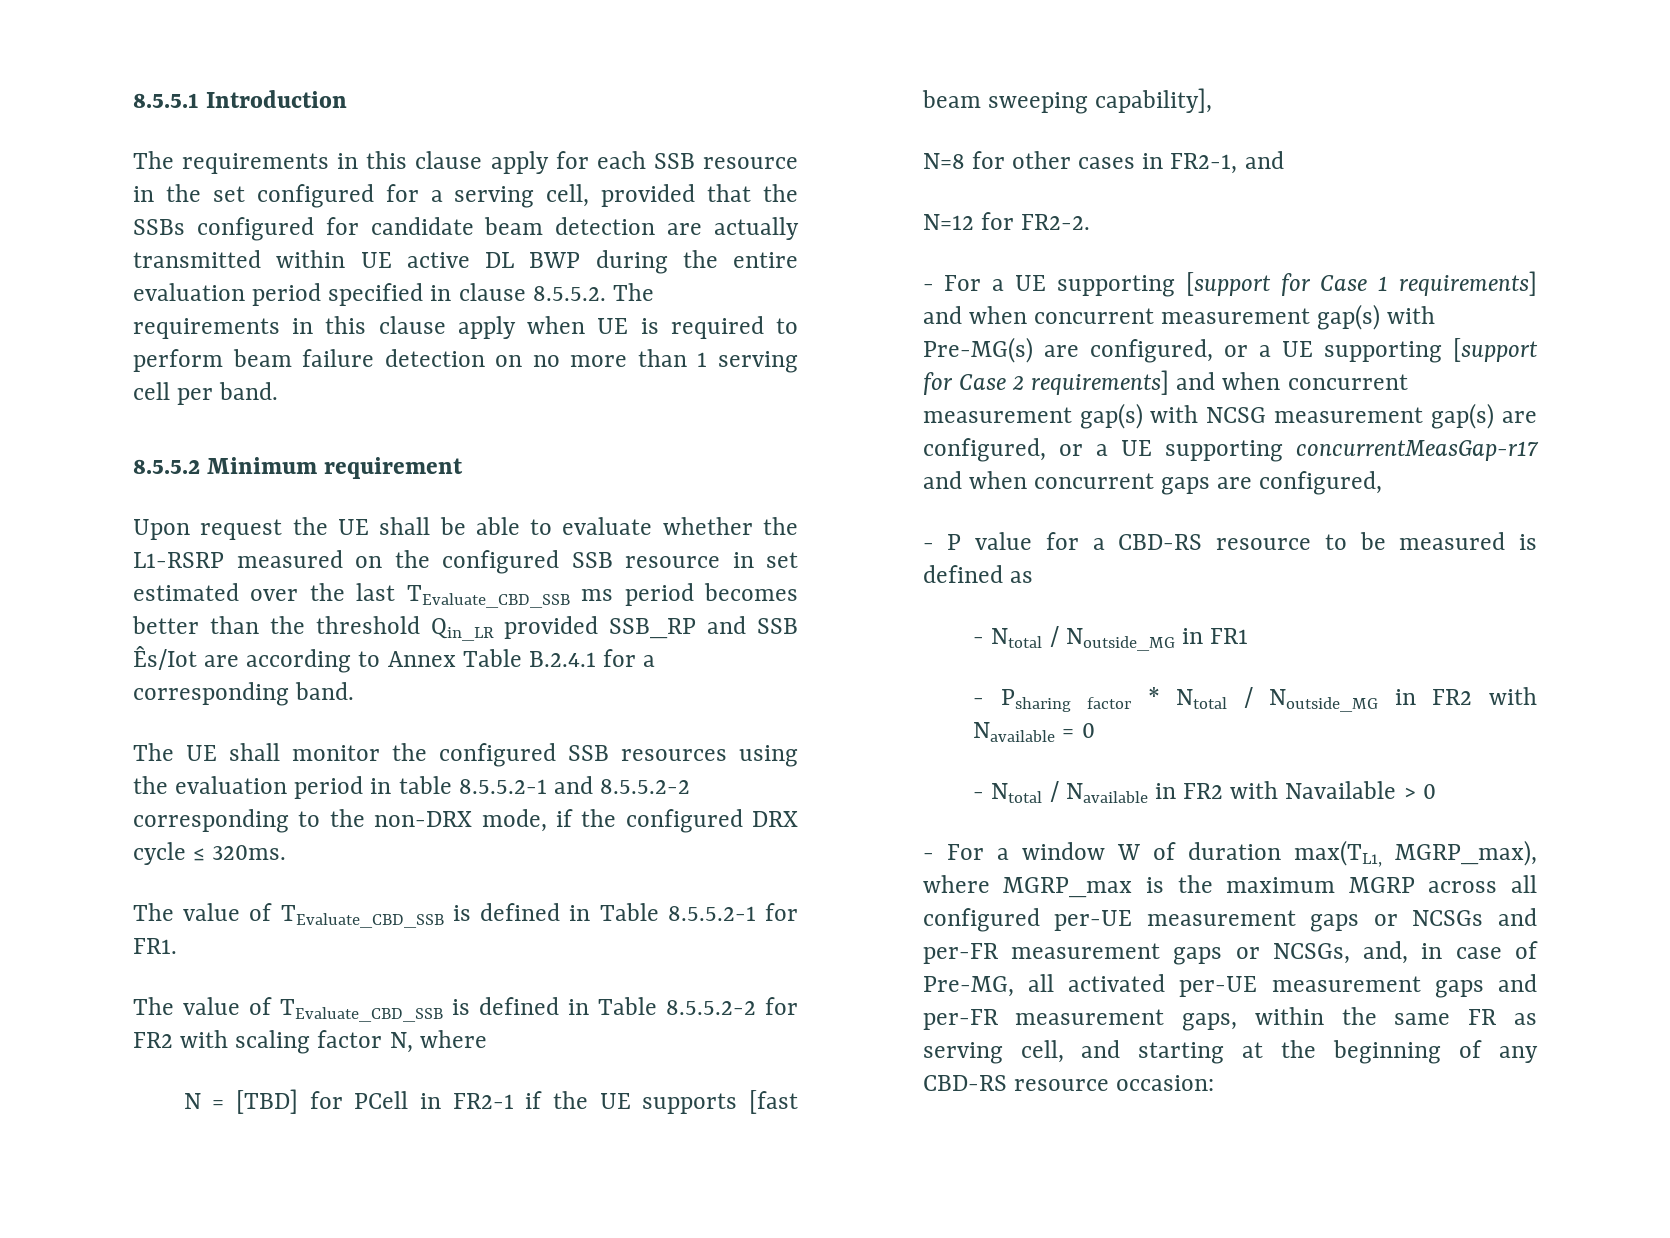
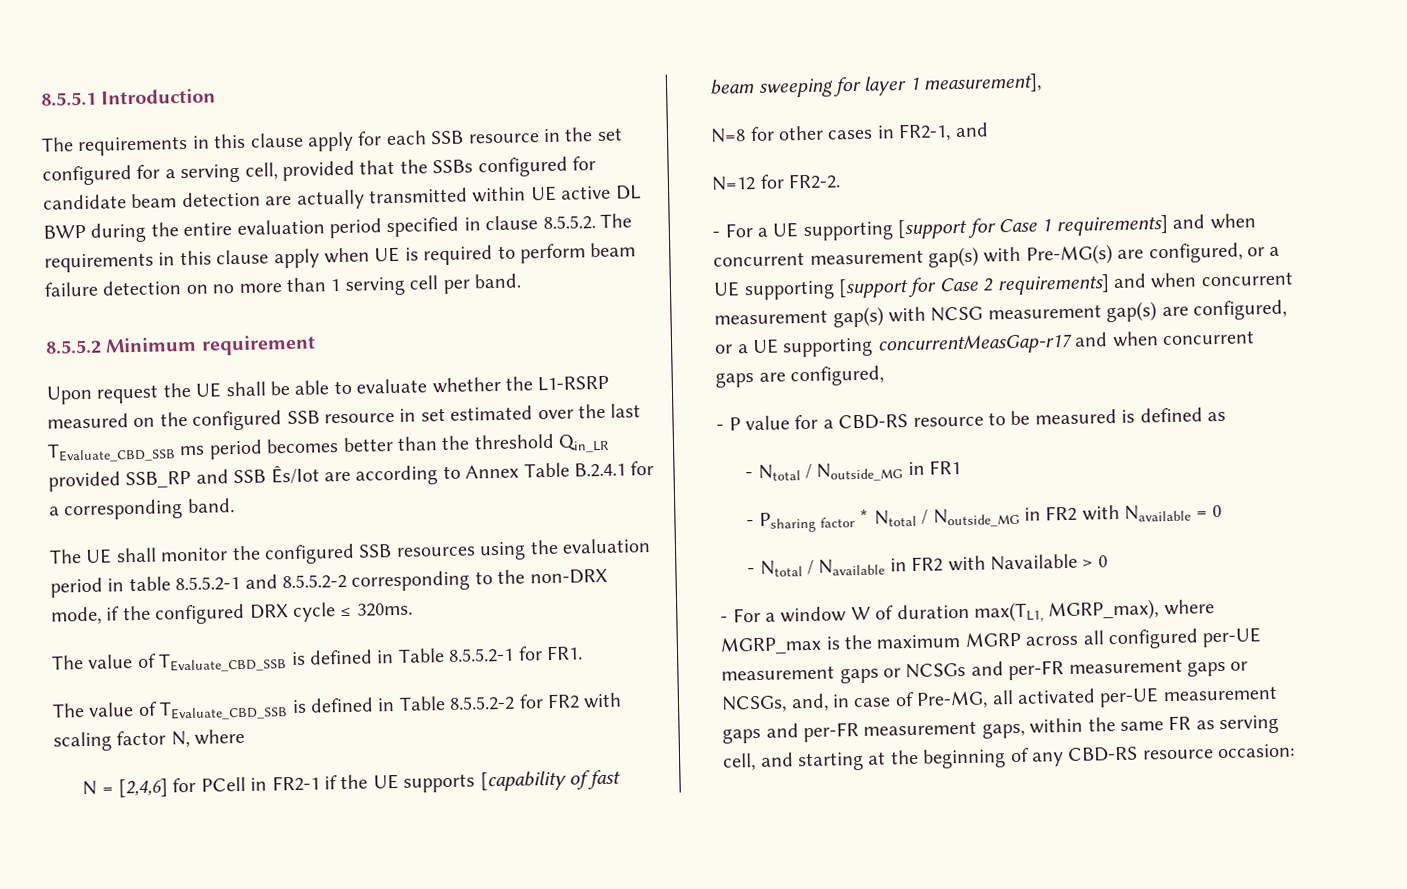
- N = [TBD] for PCell in FR2-1 if the UE supports [fast beam sweeping capability],
+ N = [2,4,6] for PCell in FR2-1 if the UE supports [capability of fast beam sweeping for layer 1 measurement],

